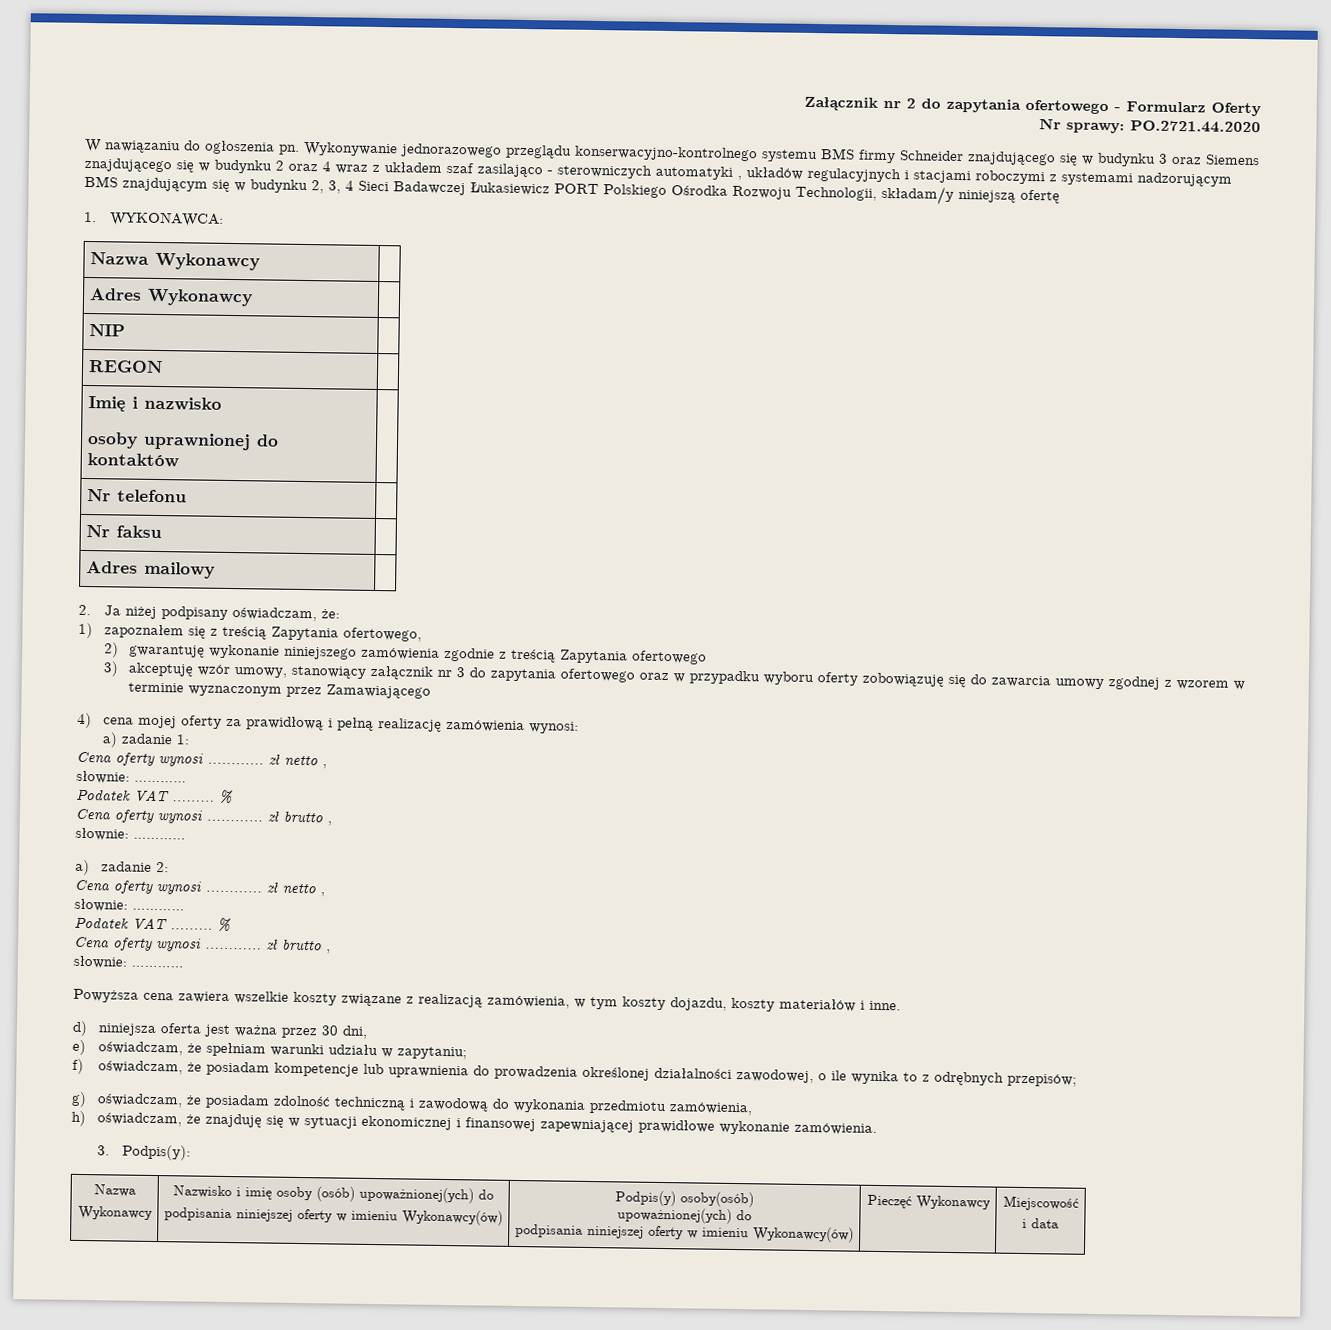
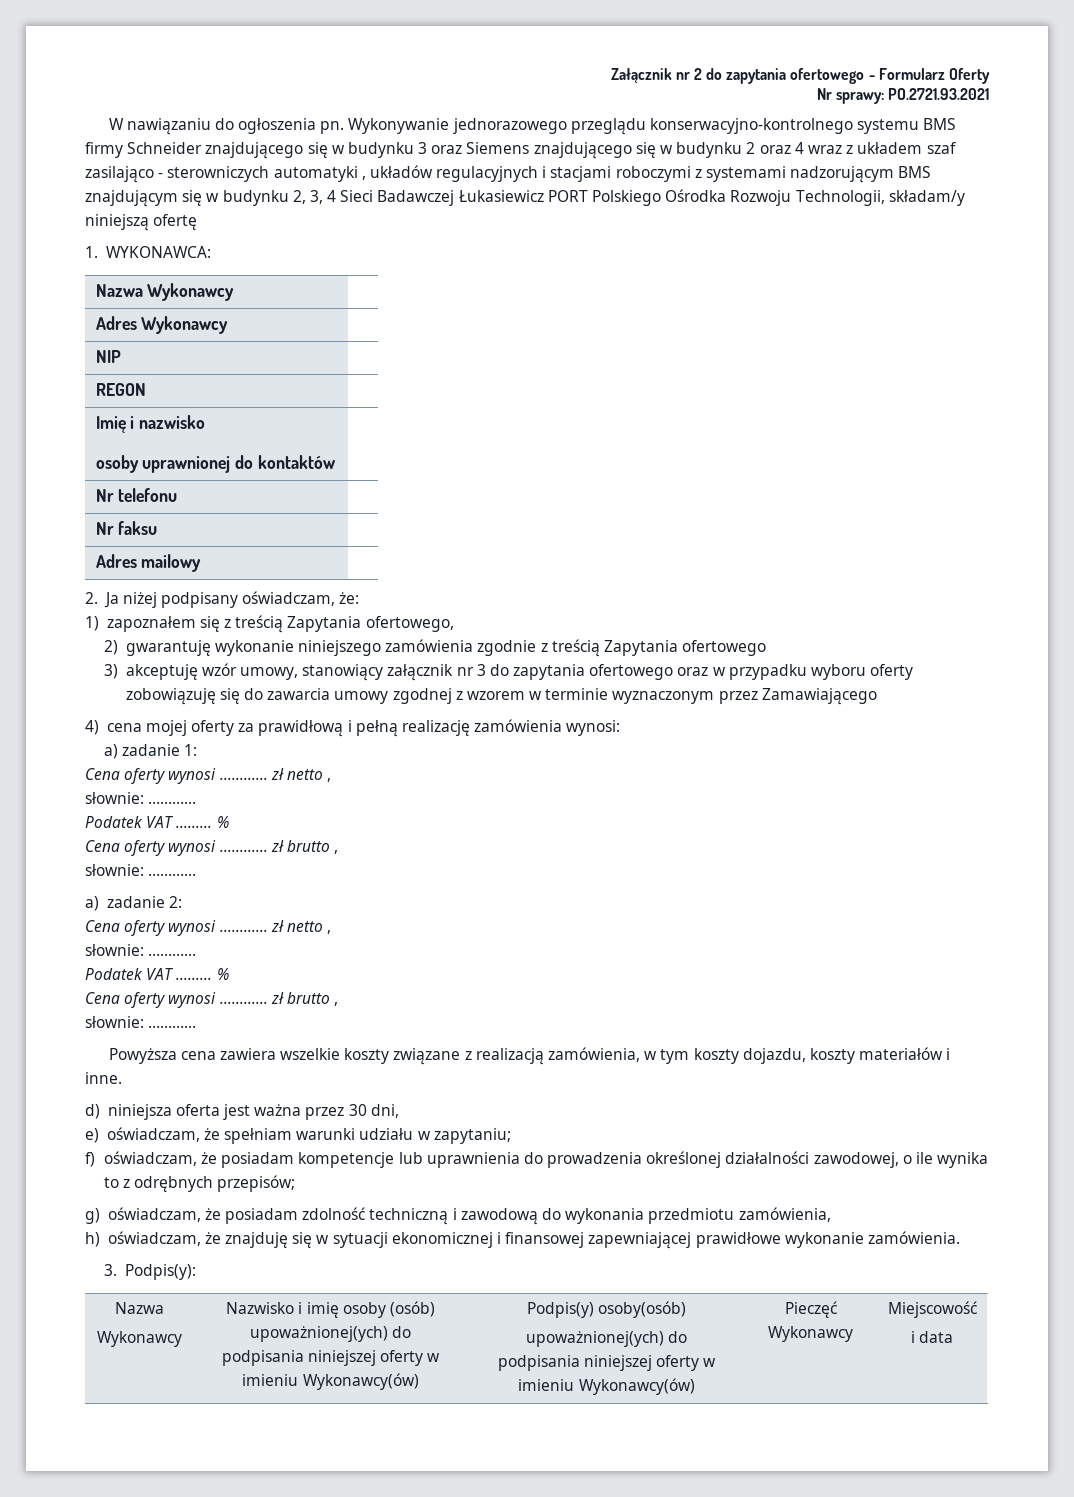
- Nr sprawy: PO.2721.44.2020
+ Nr sprawy: PO.2721.93.2021

